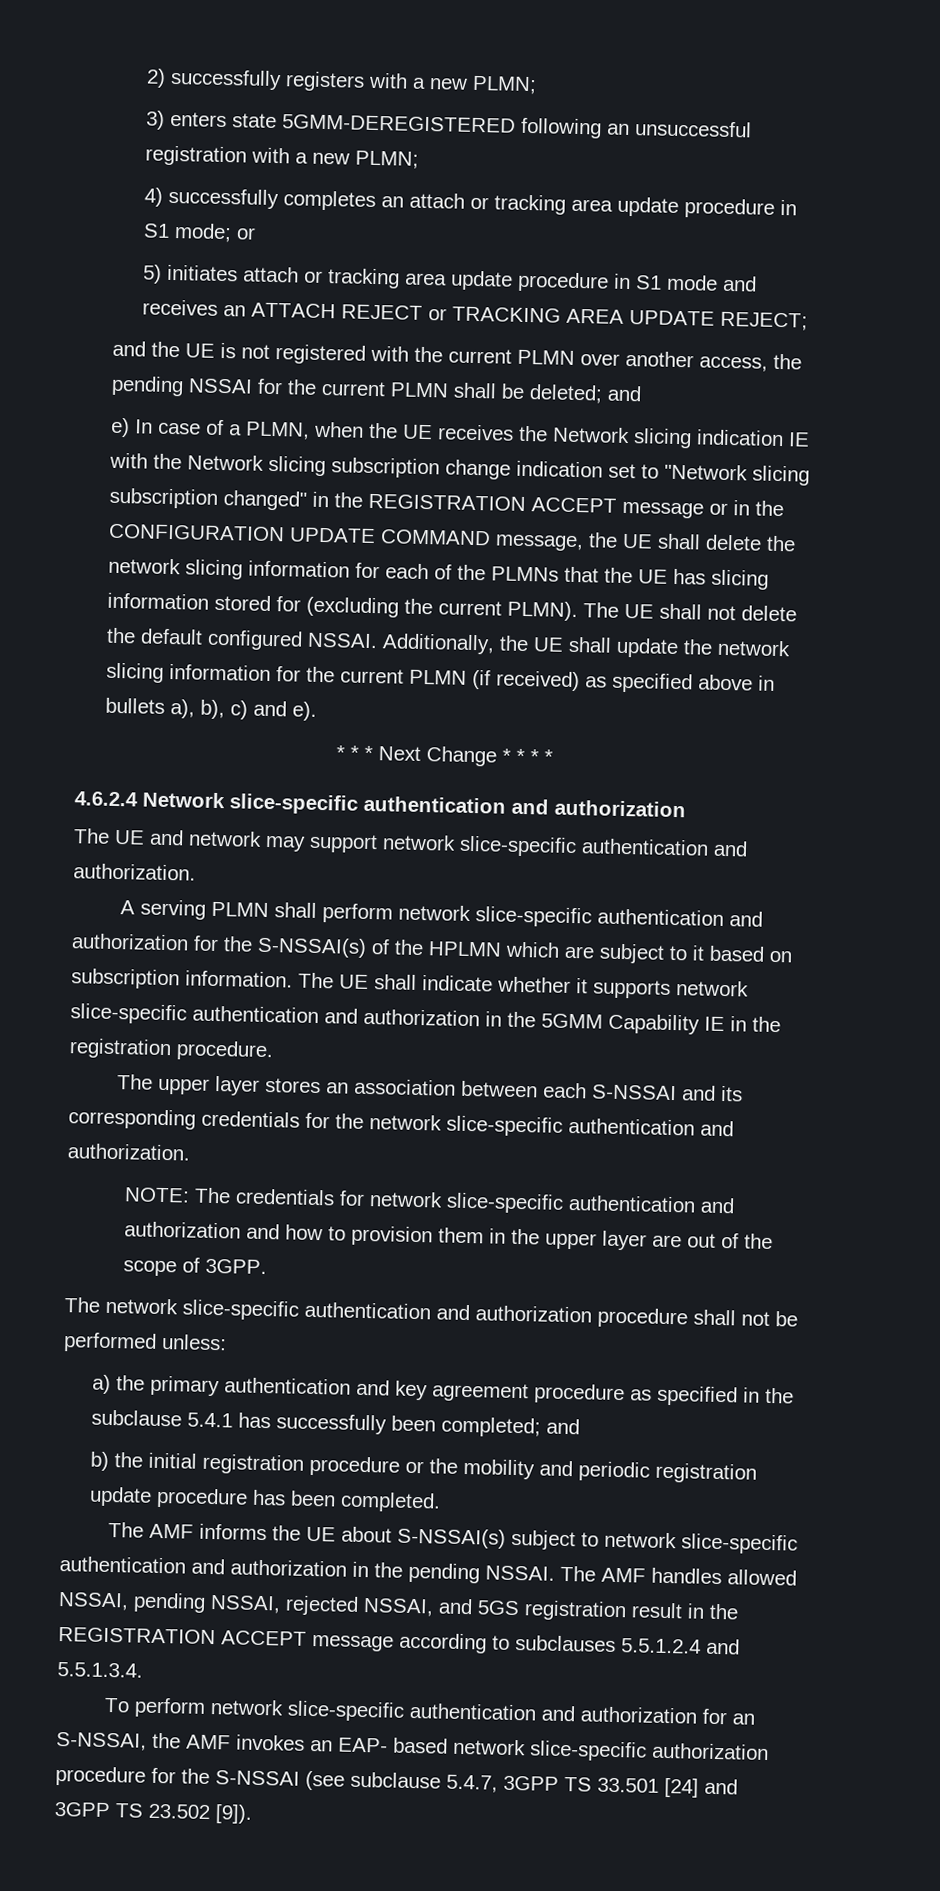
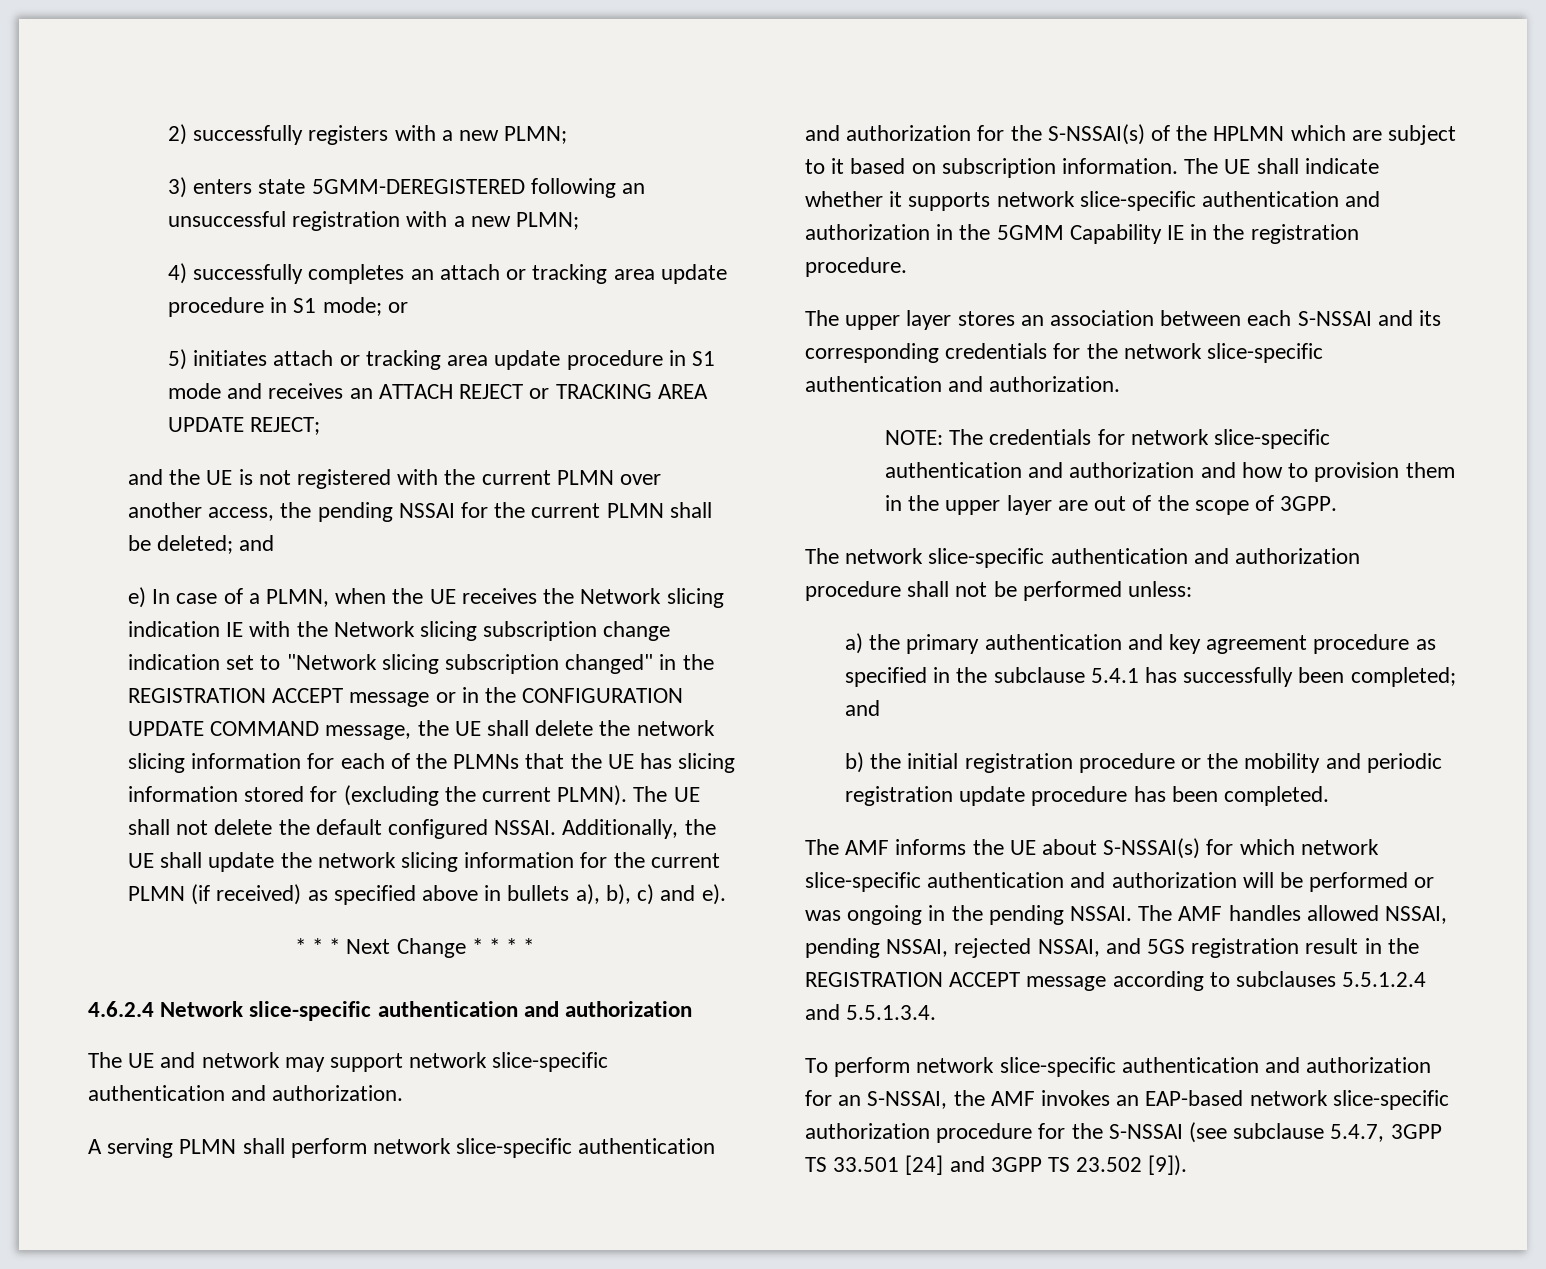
- The AMF informs the UE about S-NSSAI(s) subject to network slice-specific authentication and authorization in the pending NSSAI.
+ The AMF informs the UE about S-NSSAI(s) for which network slice-specific authentication and authorization will be performed or was ongoing in the pending NSSAI.
- To perform network slice-specific authentication and authorization for an S-NSSAI, the AMF invokes an EAP- based network slice-specific authorization procedure for the S-NSSAI (see subclause 5.4.7, 3GPP TS 33.501 [24] and 3GPP TS 23.502 [9]).
+ To perform network slice-specific authentication and authorization for an S-NSSAI, the AMF invokes an EAP-based network slice-specific authorization procedure for the S-NSSAI (see subclause 5.4.7, 3GPP TS 33.501 [24] and 3GPP TS 23.502 [9]).

